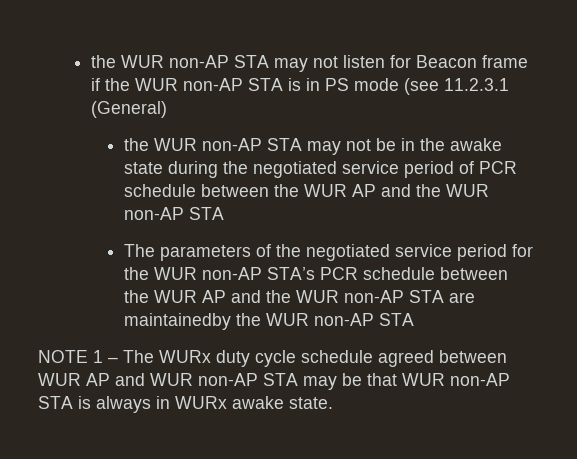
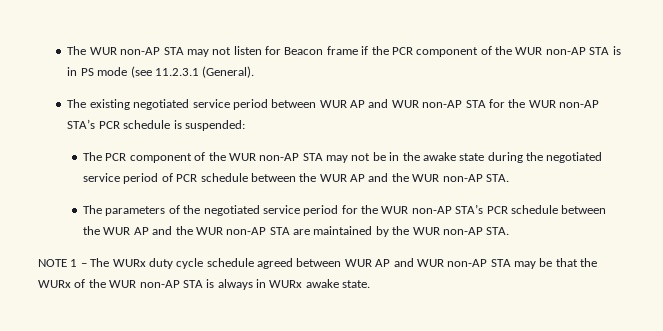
- the WUR non-AP STA may not listen for Beacon frame if the WUR non-AP STA is in PS mode (see 11.2.3.1 (General)
- the WUR non-AP STA may not be in the awake state during the negotiated service period of PCR schedule between the WUR AP and the WUR non-AP STA
+ The WUR non-AP STA may not listen for Beacon frame if the PCR component of the WUR non-AP STA is in PS mode (see 11.2.3.1 (General).
+ The existing negotiated service period between WUR AP and WUR non-AP STA for the WUR non-AP STA’s PCR schedule is suspended:
+ The PCR component of the WUR non-AP STA may not be in the awake state during the negotiated service period of PCR schedule between the WUR AP and the WUR non-AP STA.
- The parameters of the negotiated service period for the WUR non-AP STA’s PCR schedule between the WUR AP and the WUR non-AP STA are maintainedby the WUR non-AP STA
+ The parameters of the negotiated service period for the WUR non-AP STA’s PCR schedule between the WUR AP and the WUR non-AP STA are maintained by the WUR non-AP STA.
- NOTE 1 – The WURx duty cycle schedule agreed between WUR AP and WUR non-AP STA may be that WUR non-AP STA is always in WURx awake state.
+ NOTE 1 – The WURx duty cycle schedule agreed between WUR AP and WUR non-AP STA may be that the WURx of the WUR non-AP STA is always in WURx awake state.

